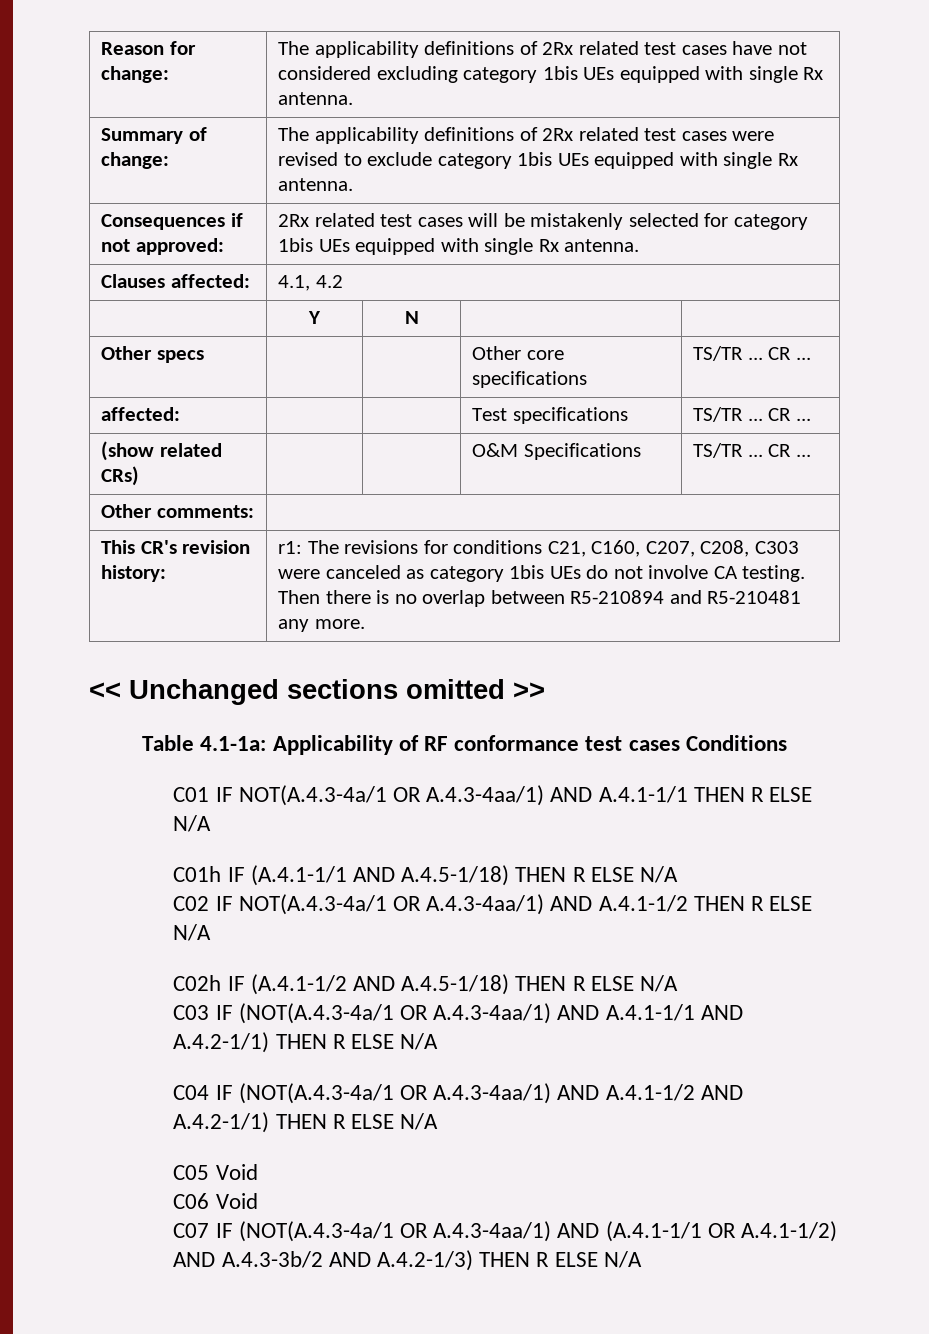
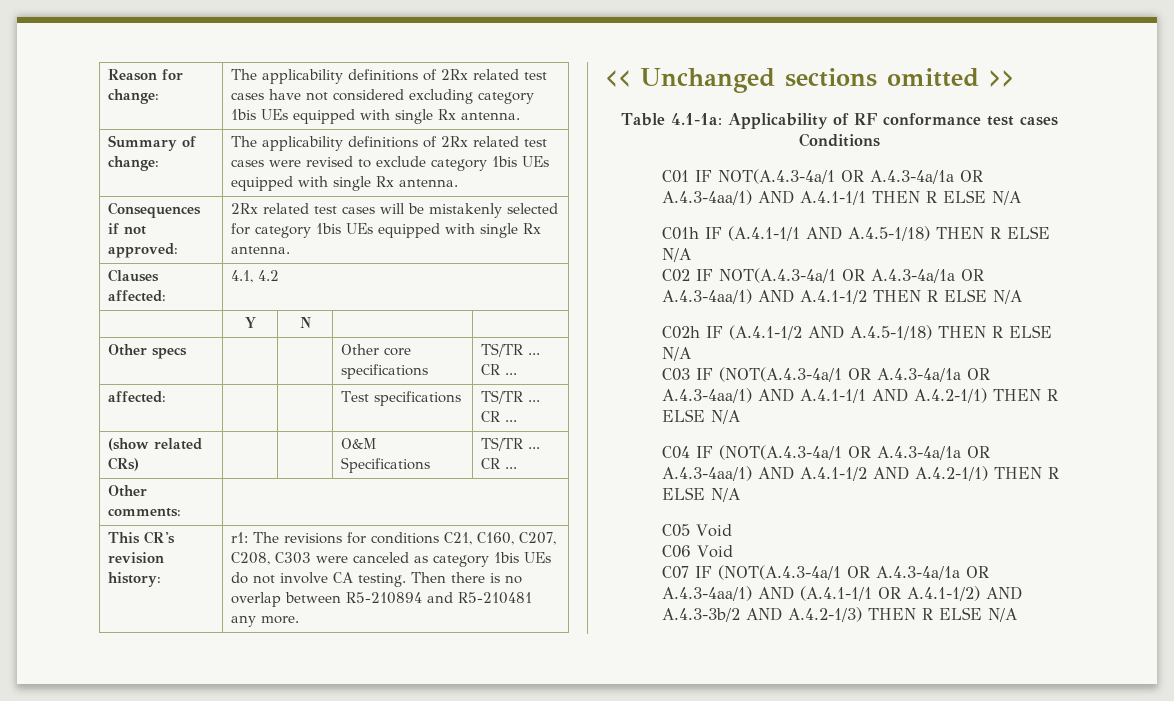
- C01 IF NOT(A.4.3-4a/1 OR A.4.3-4aa/1) AND A.4.1-1/1 THEN R ELSE N/A
+ C01 IF NOT(A.4.3-4a/1 OR A.4.3-4a/1a OR A.4.3-4aa/1) AND A.4.1-1/1 THEN R ELSE N/A
- C02 IF NOT(A.4.3-4a/1 OR A.4.3-4aa/1) AND A.4.1-1/2 THEN R ELSE N/A
+ C02 IF NOT(A.4.3-4a/1 OR A.4.3-4a/1a OR A.4.3-4aa/1) AND A.4.1-1/2 THEN R ELSE N/A
- C03 IF (NOT(A.4.3-4a/1 OR A.4.3-4aa/1) AND A.4.1-1/1 AND A.4.2-1/1) THEN R ELSE N/A
+ C03 IF (NOT(A.4.3-4a/1 OR A.4.3-4a/1a OR A.4.3-4aa/1) AND A.4.1-1/1 AND A.4.2-1/1) THEN R ELSE N/A
- C04 IF (NOT(A.4.3-4a/1 OR A.4.3-4aa/1) AND A.4.1-1/2 AND A.4.2-1/1) THEN R ELSE N/A
+ C04 IF (NOT(A.4.3-4a/1 OR A.4.3-4a/1a OR A.4.3-4aa/1) AND A.4.1-1/2 AND A.4.2-1/1) THEN R ELSE N/A
- C07 IF (NOT(A.4.3-4a/1 OR A.4.3-4aa/1) AND (A.4.1-1/1 OR A.4.1-1/2) AND A.4.3-3b/2 AND A.4.2-1/3) THEN R ELSE N/A
+ C07 IF (NOT(A.4.3-4a/1 OR A.4.3-4a/1a OR A.4.3-4aa/1) AND (A.4.1-1/1 OR A.4.1-1/2) AND A.4.3-3b/2 AND A.4.2-1/3) THEN R ELSE N/A

